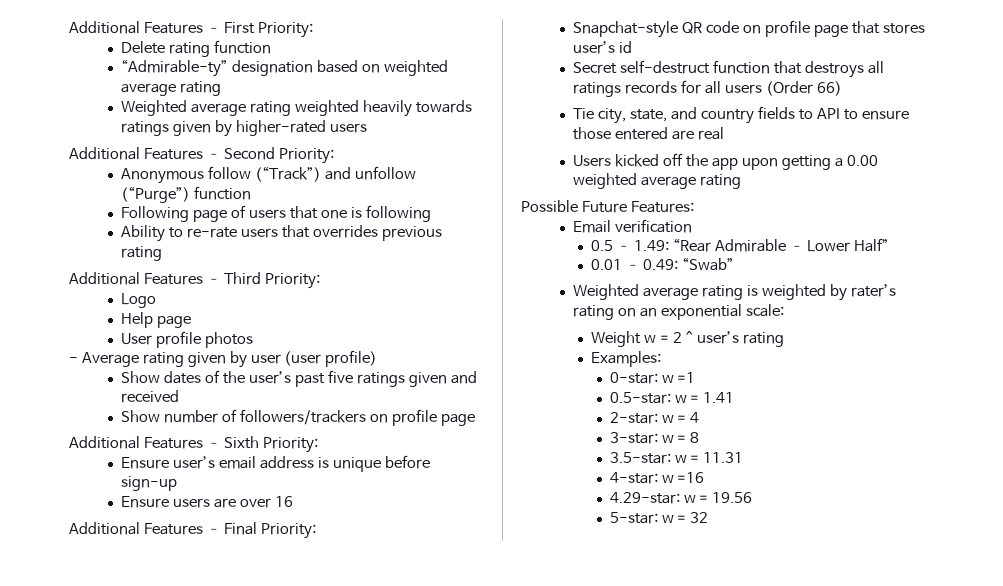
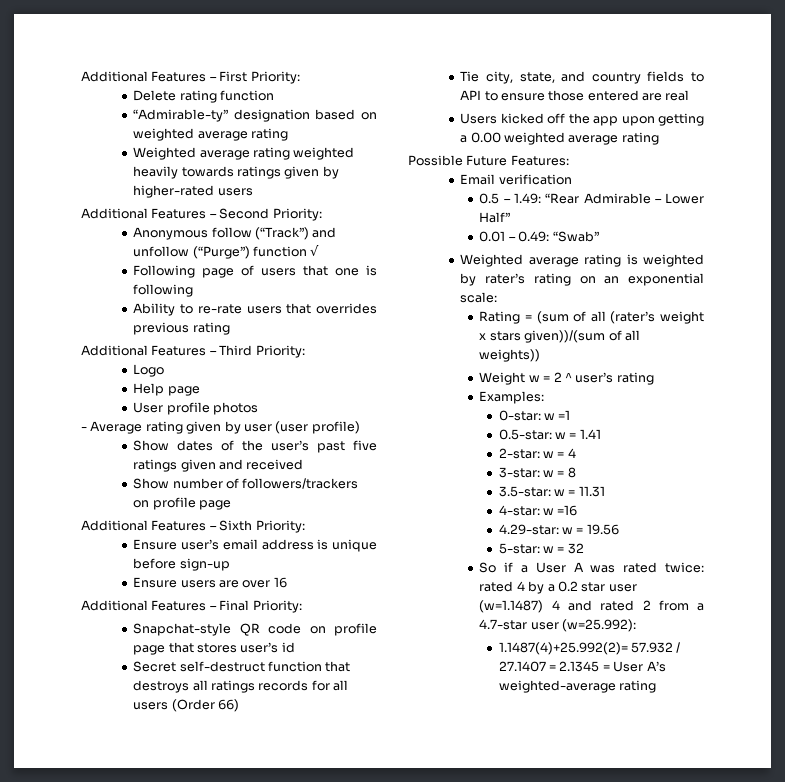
- Anonymous follow (“Track”) and unfollow (“Purge”) function
+ Anonymous follow (“Track”) and unfollow (“Purge”) function √
+ Rating = (sum of all (rater’s weight x stars given))/(sum of all weights))
+ So if a User A was rated twice: rated 4 by a 0.2 star user (w=1.1487) 4 and rated 2 from a 4.7-star user (w=25.992):
+ 1.1487(4)+25.992(2)= 57.932 / 27.1407 = 2.1345 = User A’s weighted-average rating

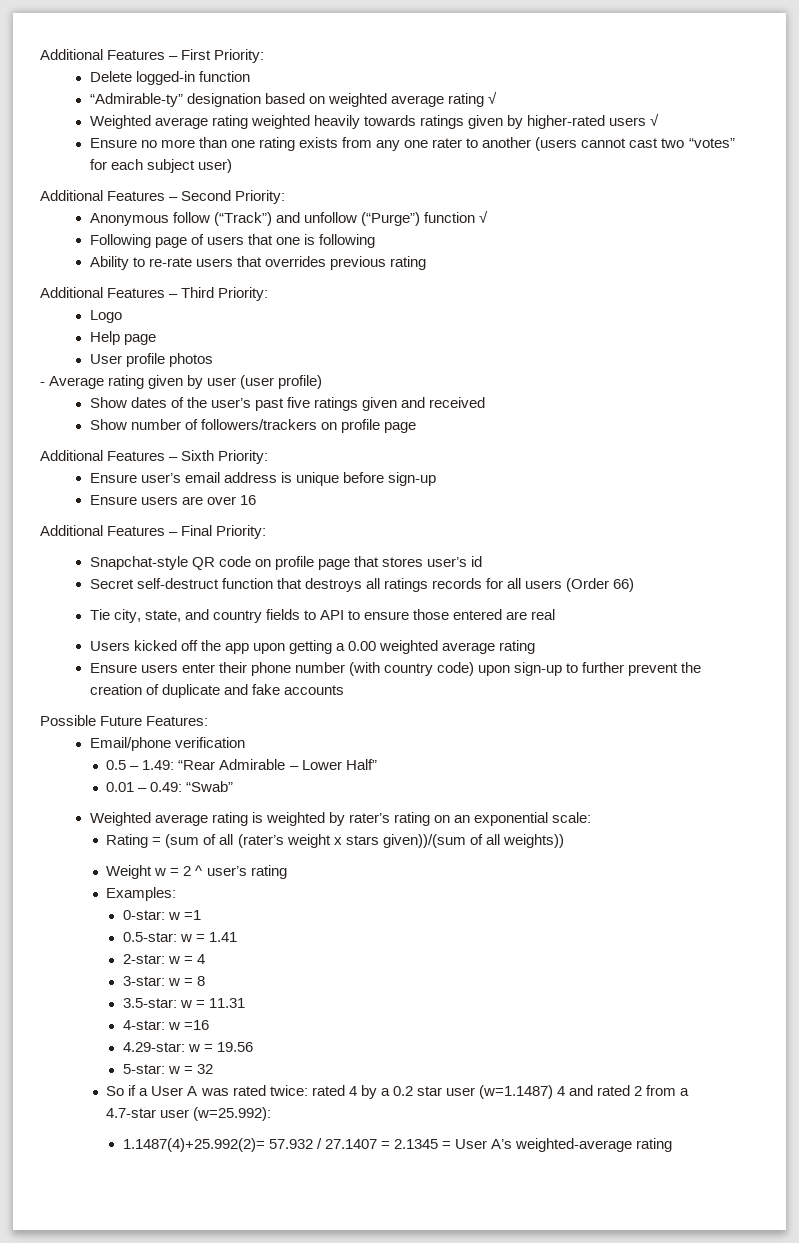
- Delete rating function
+ Delete logged-in function
- “Admirable-ty” designation based on weighted average rating
+ “Admirable-ty” designation based on weighted average rating √
- Weighted average rating weighted heavily towards ratings given by higher-rated users
+ Weighted average rating weighted heavily towards ratings given by higher-rated users √
+ Ensure no more than one rating exists from any one rater to another (users cannot cast two “votes” for each subject user)
+ Ensure users enter their phone number (with country code) upon sign-up to further prevent the creation of duplicate and fake accounts
- Email verification
+ Email/phone verification

